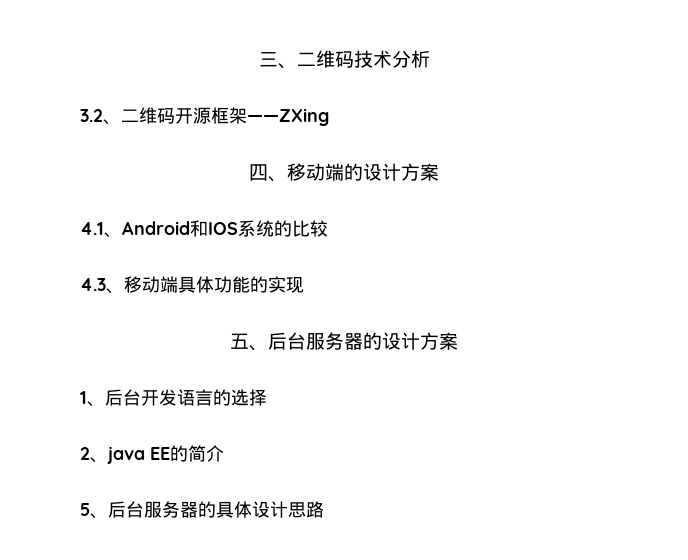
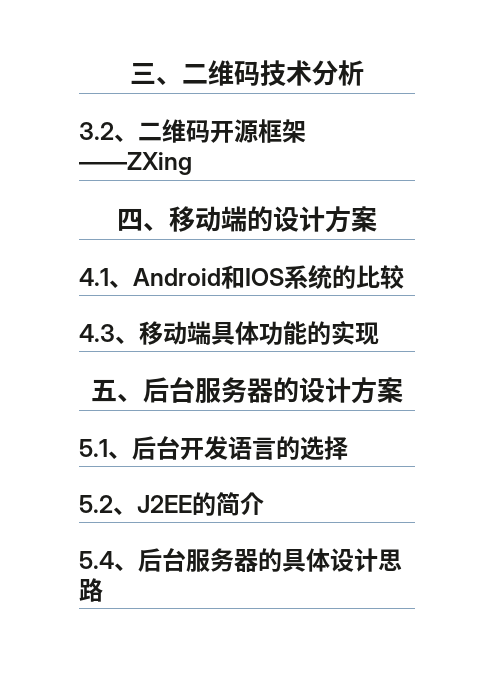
- 1、后台开发语言的选择
+ 5.1、后台开发语言的选择
- 2、java EE的简介
+ 5.2、J2EE的简介
- 5、后台服务器的具体设计思路
+ 5.4、后台服务器的具体设计思路

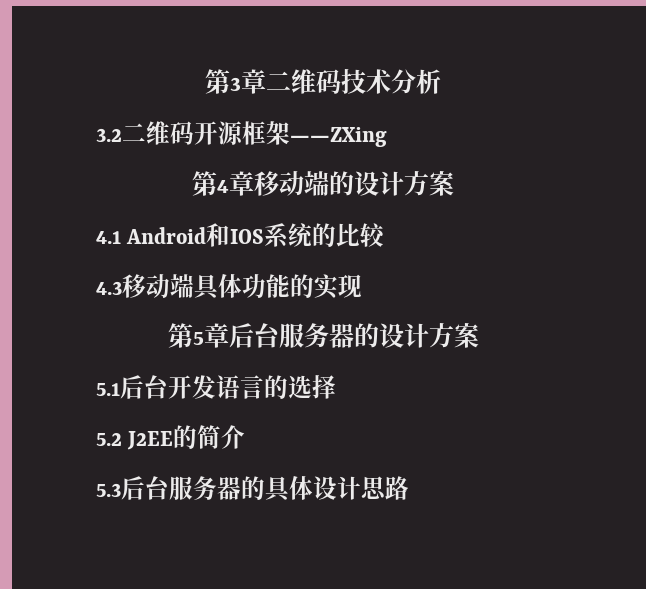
- 三、二维码技术分析
+ 第3章二维码技术分析
- 3.2、二维码开源框架——ZXing
+ 3.2二维码开源框架——ZXing
- 四、移动端的设计方案
+ 第4章移动端的设计方案
- 4.1、Android和IOS系统的比较
+ 4.1 Android和IOS系统的比较
- 4.3、移动端具体功能的实现
+ 4.3移动端具体功能的实现
- 五、后台服务器的设计方案
+ 第5章后台服务器的设计方案
- 5.1、后台开发语言的选择
+ 5.1后台开发语言的选择
- 5.2、J2EE的简介
+ 5.2 J2EE的简介
- 5.4、后台服务器的具体设计思路
+ 5.3后台服务器的具体设计思路

